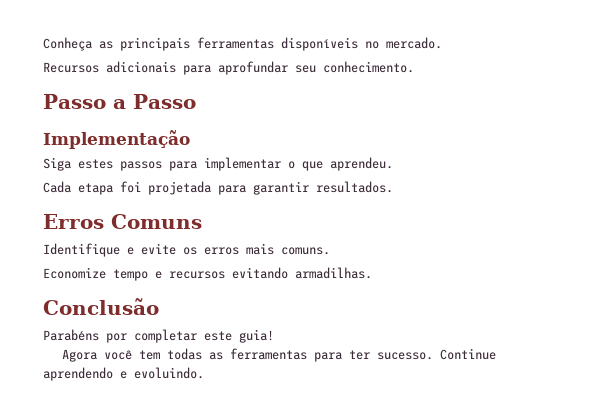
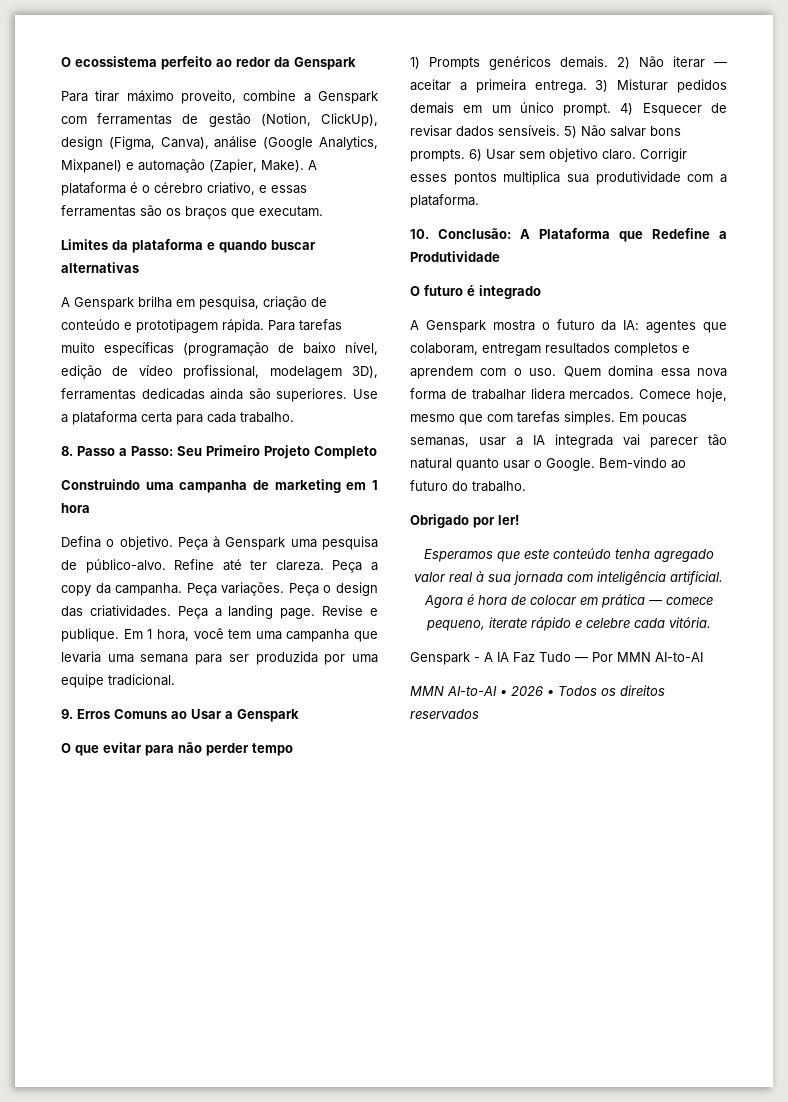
- Conheça as principais ferramentas disponíveis no mercado.
- Recursos adicionais para aprofundar seu conhecimento.
- Passo a Passo
- Implementação
- Siga estes passos para implementar o que aprendeu.
- Cada etapa foi projetada para garantir resultados.
- Erros Comuns
- Identifique e evite os erros mais comuns.
- Economize tempo e recursos evitando armadilhas.
- Conclusão
- Parabéns por completar este guia!
- Agora você tem todas as ferramentas para ter sucesso. Continue aprendendo e evoluindo.
+ O ecossistema perfeito ao redor da Genspark
+ Para tirar máximo proveito, combine a Genspark com ferramentas de gestão (Notion, ClickUp), design (Figma, Canva), análise (Google Analytics, Mixpanel) e automação (Zapier, Make). A plataforma é o cérebro criativo, e essas ferramentas são os braços que executam.
+ Limites da plataforma e quando buscar alternativas
+ A Genspark brilha em pesquisa, criação de conteúdo e prototipagem rápida. Para tarefas muito específicas (programação de baixo nível, edição de vídeo profissional, modelagem 3D), ferramentas dedicadas ainda são superiores. Use a plataforma certa para cada trabalho.
+ 8. Passo a Passo: Seu Primeiro Projeto Completo
+ Construindo uma campanha de marketing em 1 hora
+ Defina o objetivo. Peça à Genspark uma pesquisa de público-alvo. Refine até ter clareza. Peça a copy da campanha. Peça variações. Peça o design das criatividades. Peça a landing page. Revise e publique. Em 1 hora, você tem uma campanha que levaria uma semana para ser produzida por uma equipe tradicional.
+ 9. Erros Comuns ao Usar a Genspark
+ O que evitar para não perder tempo
+ 1) Prompts genéricos demais. 2) Não iterar — aceitar a primeira entrega. 3) Misturar pedidos demais em um único prompt. 4) Esquecer de revisar dados sensíveis. 5) Não salvar bons prompts. 6) Usar sem objetivo claro. Corrigir esses pontos multiplica sua produtividade com a plataforma.
+ 10. Conclusão: A Plataforma que Redefine a Produtividade
+ O futuro é integrado
+ A Genspark mostra o futuro da IA: agentes que colaboram, entregam resultados completos e aprendem com o uso. Quem domina essa nova forma de trabalhar lidera mercados. Comece hoje, mesmo que com tarefas simples. Em poucas semanas, usar a IA integrada vai parecer tão natural quanto usar o Google. Bem-vindo ao futuro do trabalho.
+ Obrigado por ler!
+ Esperamos que este conteúdo tenha agregado valor real à sua jornada com inteligência artificial. Agora é hora de colocar em prática — comece pequeno, iterate rápido e celebre cada vitória.
+ Genspark - A IA Faz Tudo — Por MMN AI-to-AI
+ MMN AI-to-AI • 2026 • Todos os direitos reservados

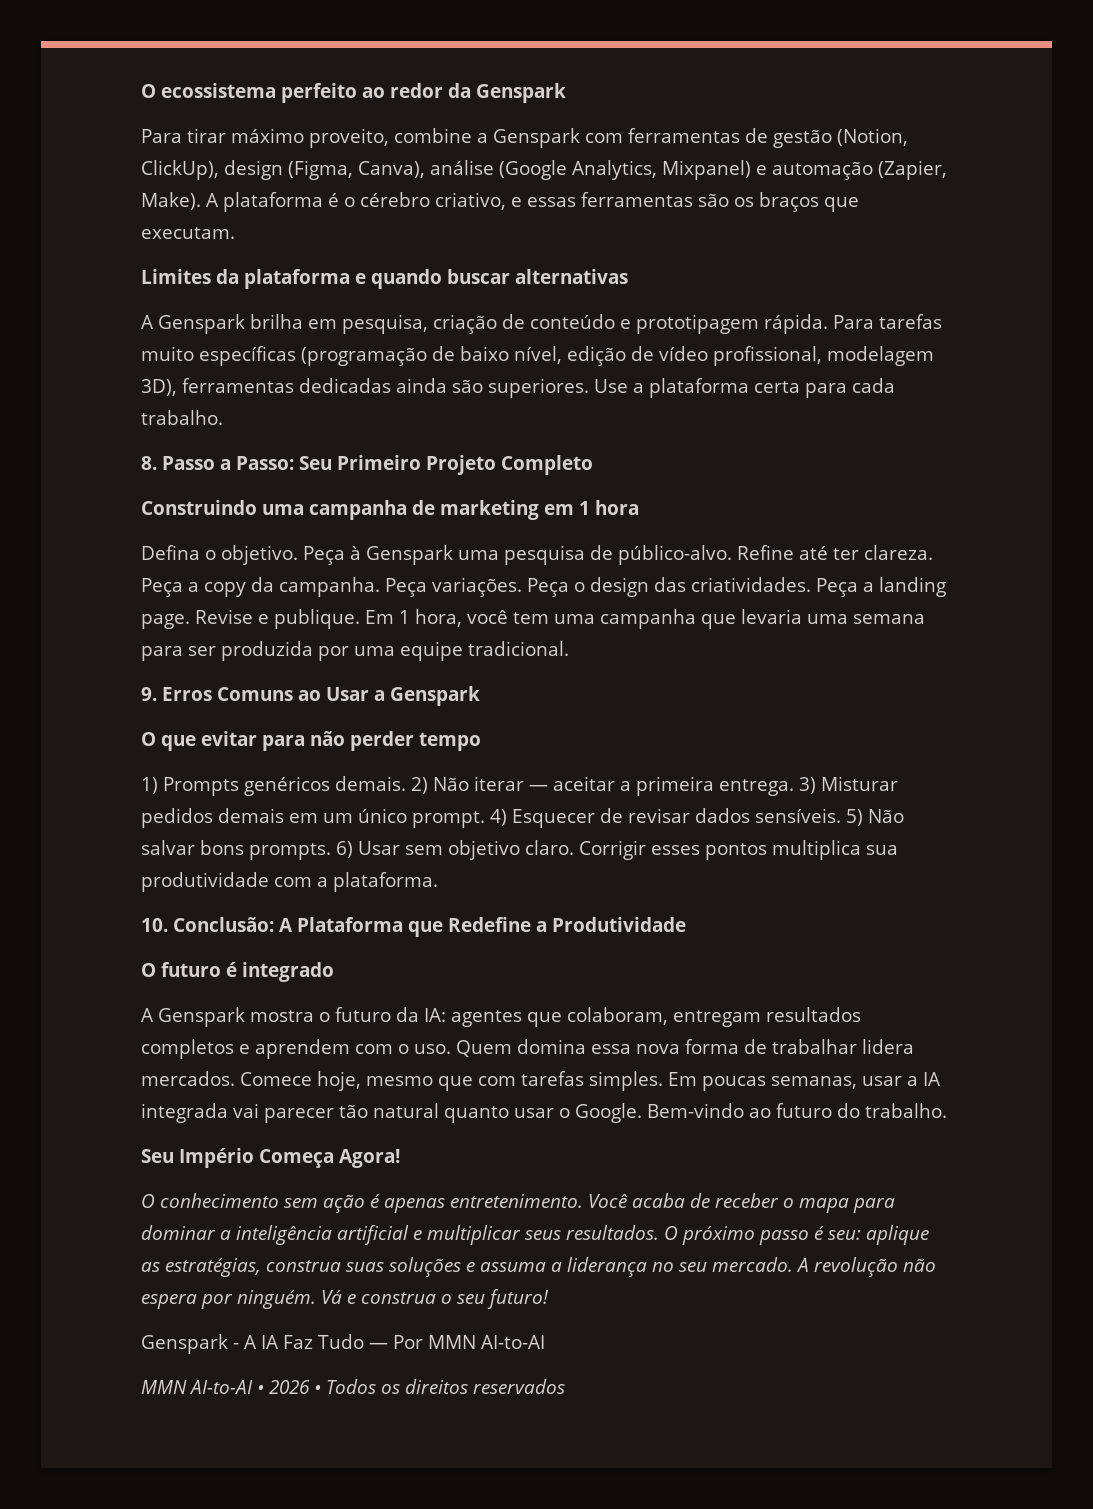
- Obrigado por ler!
- Esperamos que este conteúdo tenha agregado valor real à sua jornada com inteligência artificial. Agora é hora de colocar em prática — comece pequeno, iterate rápido e celebre cada vitória.
+ Seu Império Começa Agora!
+ O conhecimento sem ação é apenas entretenimento. Você acaba de receber o mapa para dominar a inteligência artificial e multiplicar seus resultados. O próximo passo é seu: aplique as estratégias, construa suas soluções e assuma a liderança no seu mercado. A revolução não espera por ninguém. Vá e construa o seu futuro!

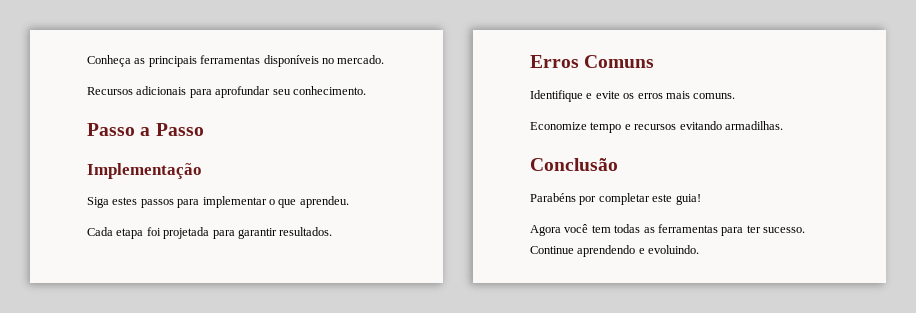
- O ecossistema perfeito ao redor da Genspark
- Para tirar máximo proveito, combine a Genspark com ferramentas de gestão (Notion, ClickUp), design (Figma, Canva), análise (Google Analytics, Mixpanel) e automação (Zapier, Make). A plataforma é o cérebro criativo, e essas ferramentas são os braços que executam.
- Limites da plataforma e quando buscar alternativas
- A Genspark brilha em pesquisa, criação de conteúdo e prototipagem rápida. Para tarefas muito específicas (programação de baixo nível, edição de vídeo profissional, modelagem 3D), ferramentas dedicadas ainda são superiores. Use a plataforma certa para cada trabalho.
- 8. Passo a Passo: Seu Primeiro Projeto Completo
- Construindo uma campanha de marketing em 1 hora
- Defina o objetivo. Peça à Genspark uma pesquisa de público-alvo. Refine até ter clareza. Peça a copy da campanha. Peça variações. Peça o design das criatividades. Peça a landing page. Revise e publique. Em 1 hora, você tem uma campanha que levaria uma semana para ser produzida por uma equipe tradicional.
- 9. Erros Comuns ao Usar a Genspark
- O que evitar para não perder tempo
- 1) Prompts genéricos demais. 2) Não iterar — aceitar a primeira entrega. 3) Misturar pedidos demais em um único prompt. 4) Esquecer de revisar dados sensíveis. 5) Não salvar bons prompts. 6) Usar sem objetivo claro. Corrigir esses pontos multiplica sua produtividade com a plataforma.
- 10. Conclusão: A Plataforma que Redefine a Produtividade
- O futuro é integrado
- A Genspark mostra o futuro da IA: agentes que colaboram, entregam resultados completos e aprendem com o uso. Quem domina essa nova forma de trabalhar lidera mercados. Comece hoje, mesmo que com tarefas simples. Em poucas semanas, usar a IA integrada vai parecer tão natural quanto usar o Google. Bem-vindo ao futuro do trabalho.
- Seu Império Começa Agora!
- O conhecimento sem ação é apenas entretenimento. Você acaba de receber o mapa para dominar a inteligência artificial e multiplicar seus resultados. O próximo passo é seu: aplique as estratégias, construa suas soluções e assuma a liderança no seu mercado. A revolução não espera por ninguém. Vá e construa o seu futuro!
- Genspark - A IA Faz Tudo — Por MMN AI-to-AI
- MMN AI-to-AI • 2026 • Todos os direitos reservados
+ Conheça as principais ferramentas disponíveis no mercado.
+ Recursos adicionais para aprofundar seu conhecimento.
+ Passo a Passo
+ Implementação
+ Siga estes passos para implementar o que aprendeu.
+ Cada etapa foi projetada para garantir resultados.
+ Erros Comuns
+ Identifique e evite os erros mais comuns.
+ Economize tempo e recursos evitando armadilhas.
+ Conclusão
+ Parabéns por completar este guia!
+ Agora você tem todas as ferramentas para ter sucesso. Continue aprendendo e evoluindo.

